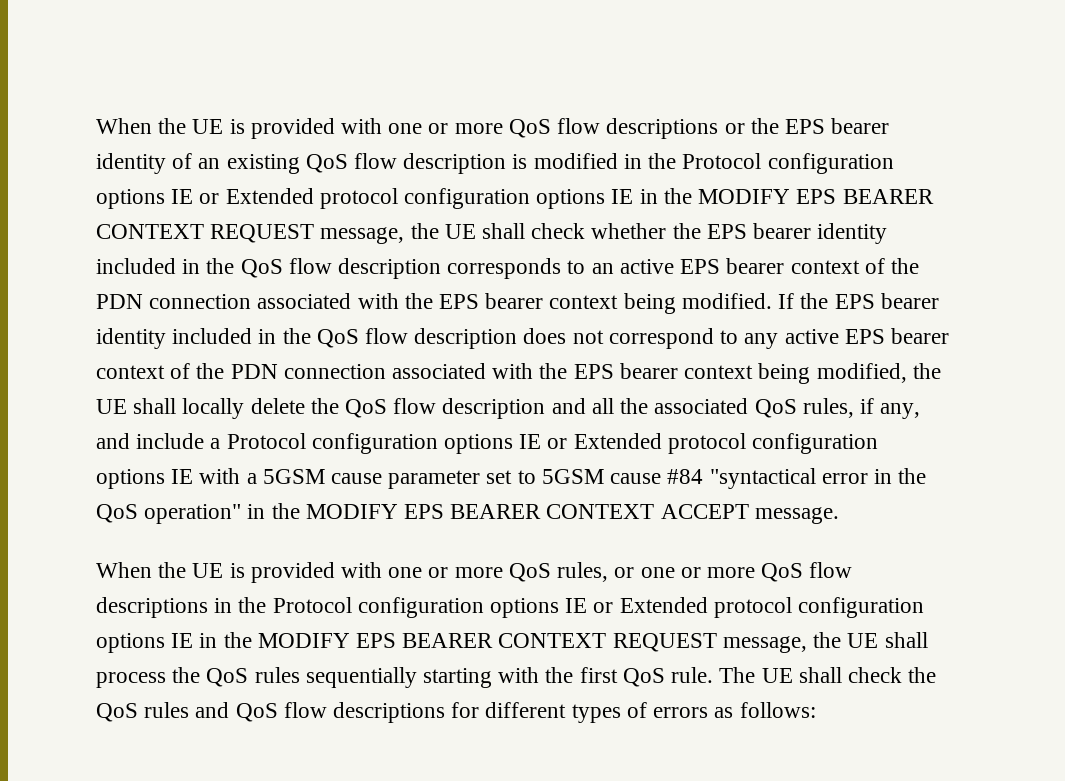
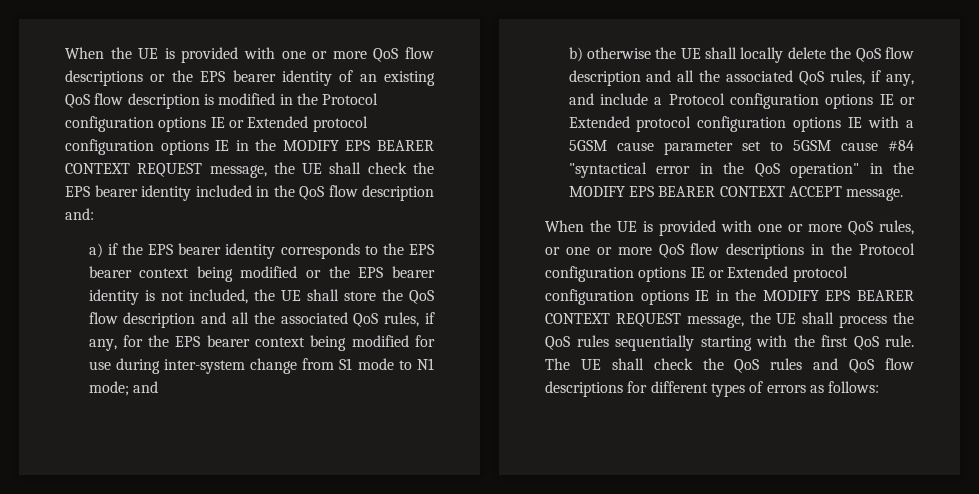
- When the UE is provided with one or more QoS flow descriptions or the EPS bearer identity of an existing QoS flow description is modified in the Protocol configuration options IE or Extended protocol configuration options IE in the MODIFY EPS BEARER CONTEXT REQUEST message, the UE shall check whether the EPS bearer identity included in the QoS flow description corresponds to an active EPS bearer context of the PDN connection associated with the EPS bearer context being modified. If the EPS bearer identity included in the QoS flow description does not correspond to any active EPS bearer context of the PDN connection associated with the EPS bearer context being modified, the UE shall locally delete the QoS flow description and all the associated QoS rules, if any, and include a Protocol configuration options IE or Extended protocol configuration options IE with a 5GSM cause parameter set to 5GSM cause #84 "syntactical error in the QoS operation" in the MODIFY EPS BEARER CONTEXT ACCEPT message.
+ When the UE is provided with one or more QoS flow descriptions or the EPS bearer identity of an existing QoS flow description is modified in the Protocol configuration options IE or Extended protocol configuration options IE in the MODIFY EPS BEARER CONTEXT REQUEST message, the UE shall check the EPS bearer identity included in the QoS flow description and:
+ a) if the EPS bearer identity corresponds to the EPS bearer context being modified or the EPS bearer identity is not included, the UE shall store the QoS flow description and all the associated QoS rules, if any, for the EPS bearer context being modified for use during inter-system change from S1 mode to N1 mode; and
+ b) otherwise the UE shall locally delete the QoS flow description and all the associated QoS rules, if any, and include a Protocol configuration options IE or Extended protocol configuration options IE with a 5GSM cause parameter set to 5GSM cause #84 "syntactical error in the QoS operation" in the MODIFY EPS BEARER CONTEXT ACCEPT message.

